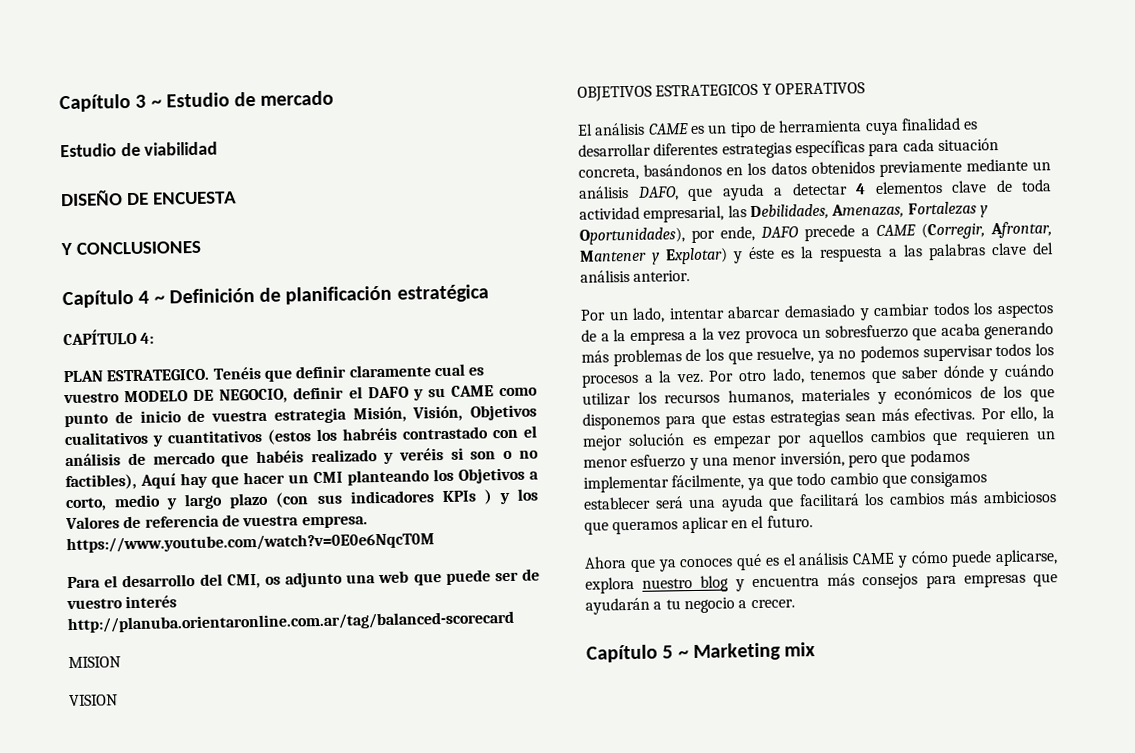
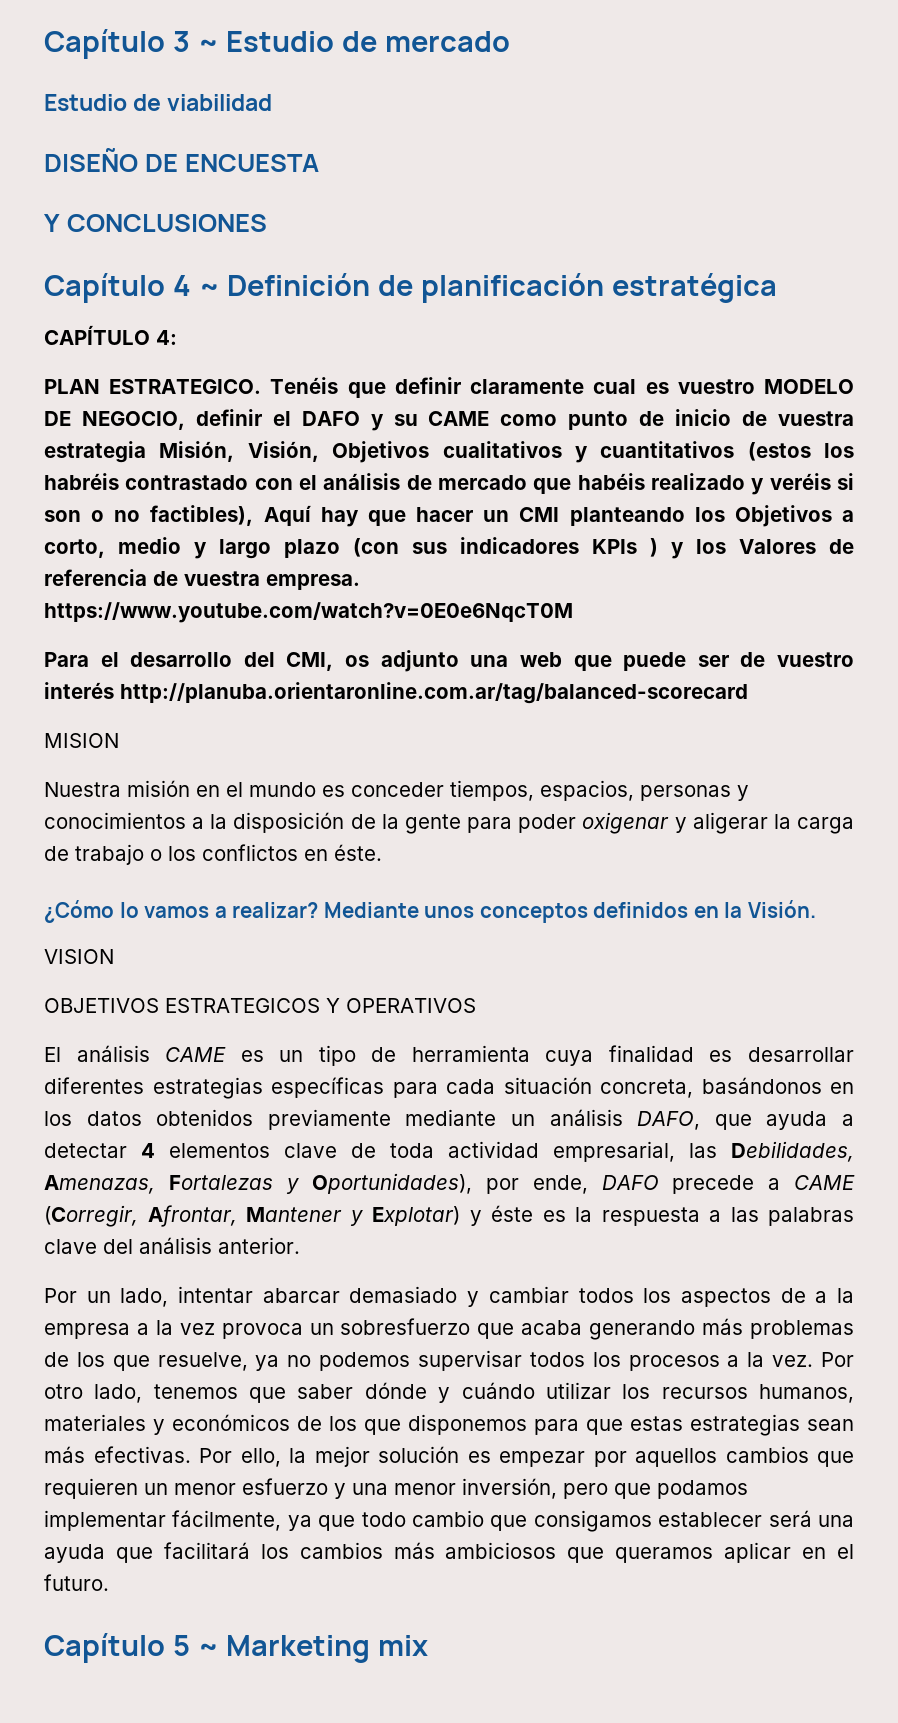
+ Nuestra misión en el mundo es conceder tiempos, espacios, personas y conocimientos a la disposición de la gente para poder oxigenar y aligerar la carga de trabajo o los conflictos en éste.
+ ¿Cómo lo vamos a realizar? Mediante unos conceptos definidos en la Visión.
- Ahora que ya conoces qué es el análisis CAME y cómo puede aplicarse, explora nuestro blog y encuentra más consejos para empresas que ayudarán a tu negocio a crecer.

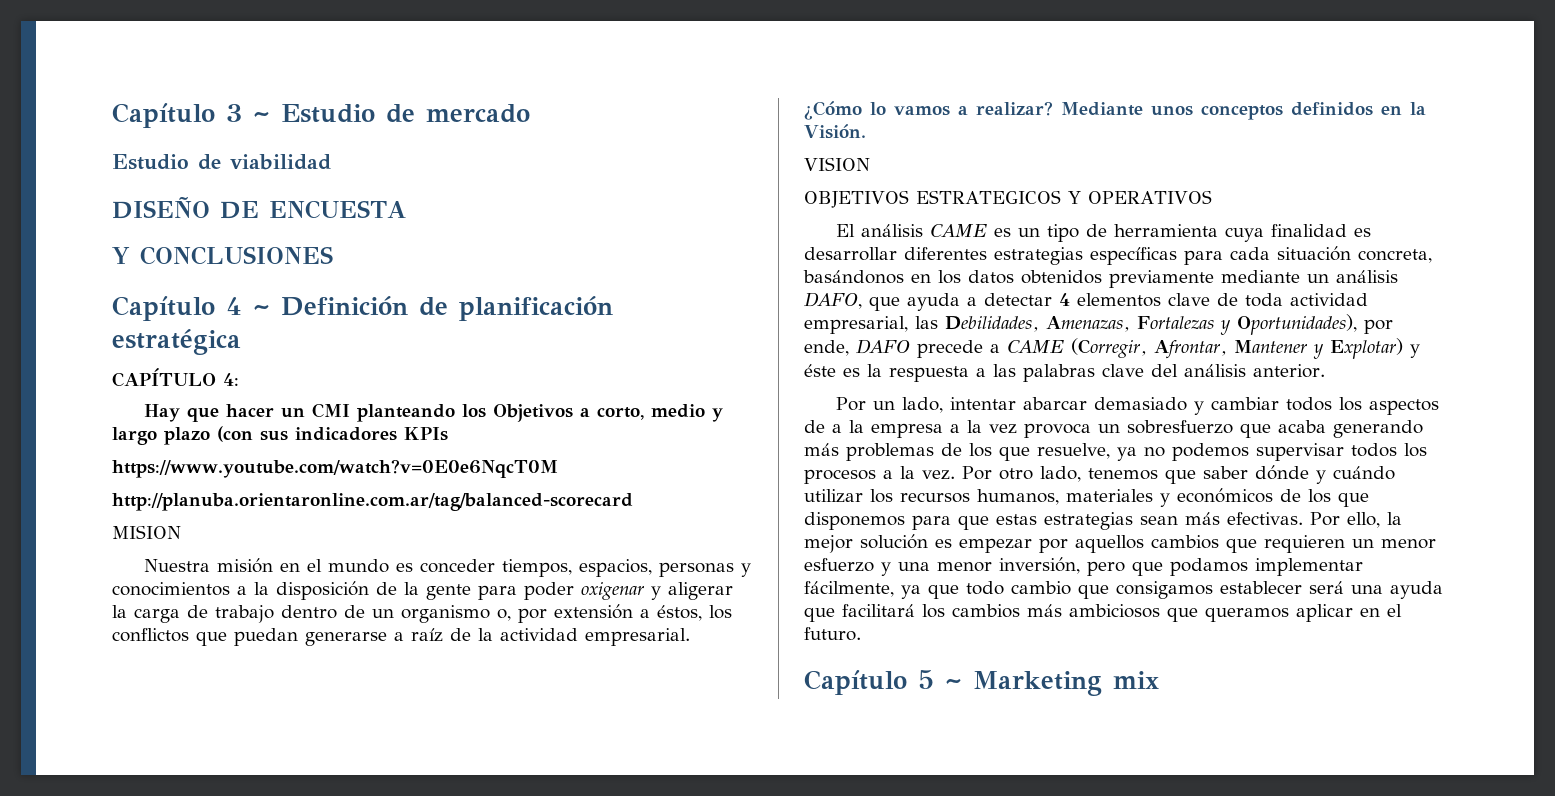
- PLAN ESTRATEGICO. Tenéis que definir claramente cual es vuestro MODELO DE NEGOCIO, definir el DAFO y su CAME como punto de inicio de vuestra estrategia Misión, Visión, Objetivos cualitativos y cuantitativos (estos los habréis contrastado con el análisis de mercado que habéis realizado y veréis si son o no factibles), Aquí hay que hacer un CMI planteando los Objetivos a corto, medio y largo plazo (con sus indicadores KPIs ) y los Valores de referencia de vuestra empresa. https://www.youtube.com/watch?v=0E0e6NqcT0M
- Para el desarrollo del CMI, os adjunto una web que puede ser de vuestro interés http://planuba.orientaronline.com.ar/tag/balanced-scorecard
+ Hay que hacer un CMI planteando los Objetivos a corto, medio y largo plazo (con sus indicadores KPIs
+ https://www.youtube.com/watch?v=0E0e6NqcT0M
+ http://planuba.orientaronline.com.ar/tag/balanced-scorecard
- Nuestra misión en el mundo es conceder tiempos, espacios, personas y conocimientos a la disposición de la gente para poder oxigenar y aligerar la carga de trabajo o los conflictos en éste.
+ Nuestra misión en el mundo es conceder tiempos, espacios, personas y conocimientos a la disposición de la gente para poder oxigenar y aligerar la carga de trabajo dentro de un organismo o, por extensión a éstos, los conflictos que puedan generarse a raíz de la actividad empresarial.

